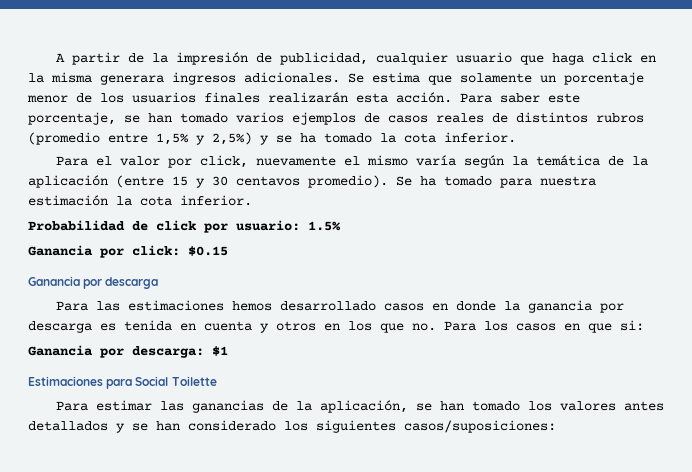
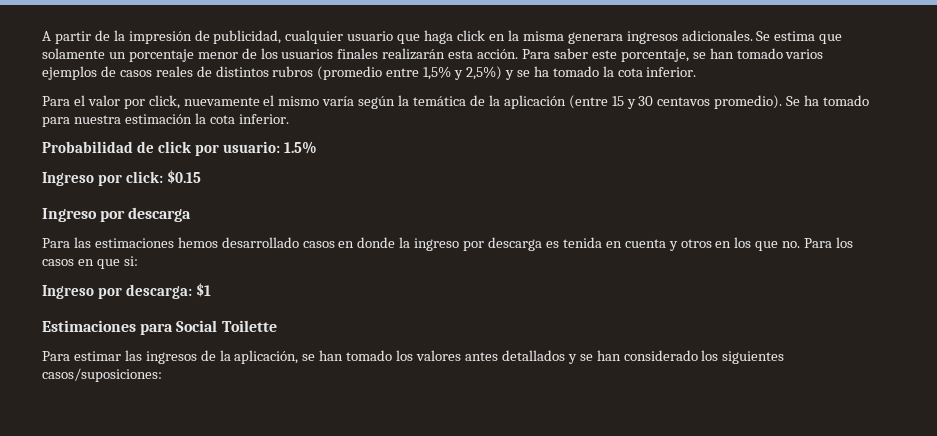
- Ganancia por click: $0.15
+ Ingreso por click: $0.15
- Ganancia por descarga
+ Ingreso por descarga
- Para las estimaciones hemos desarrollado casos en donde la ganancia por descarga es tenida en cuenta y otros en los que no. Para los casos en que si:
+ Para las estimaciones hemos desarrollado casos en donde la ingreso por descarga es tenida en cuenta y otros en los que no. Para los casos en que si:
- Ganancia por descarga: $1
+ Ingreso por descarga: $1
- Para estimar las ganancias de la aplicación, se han tomado los valores antes detallados y se han considerado los siguientes casos/suposiciones:
+ Para estimar las ingresos de la aplicación, se han tomado los valores antes detallados y se han considerado los siguientes casos/suposiciones:

